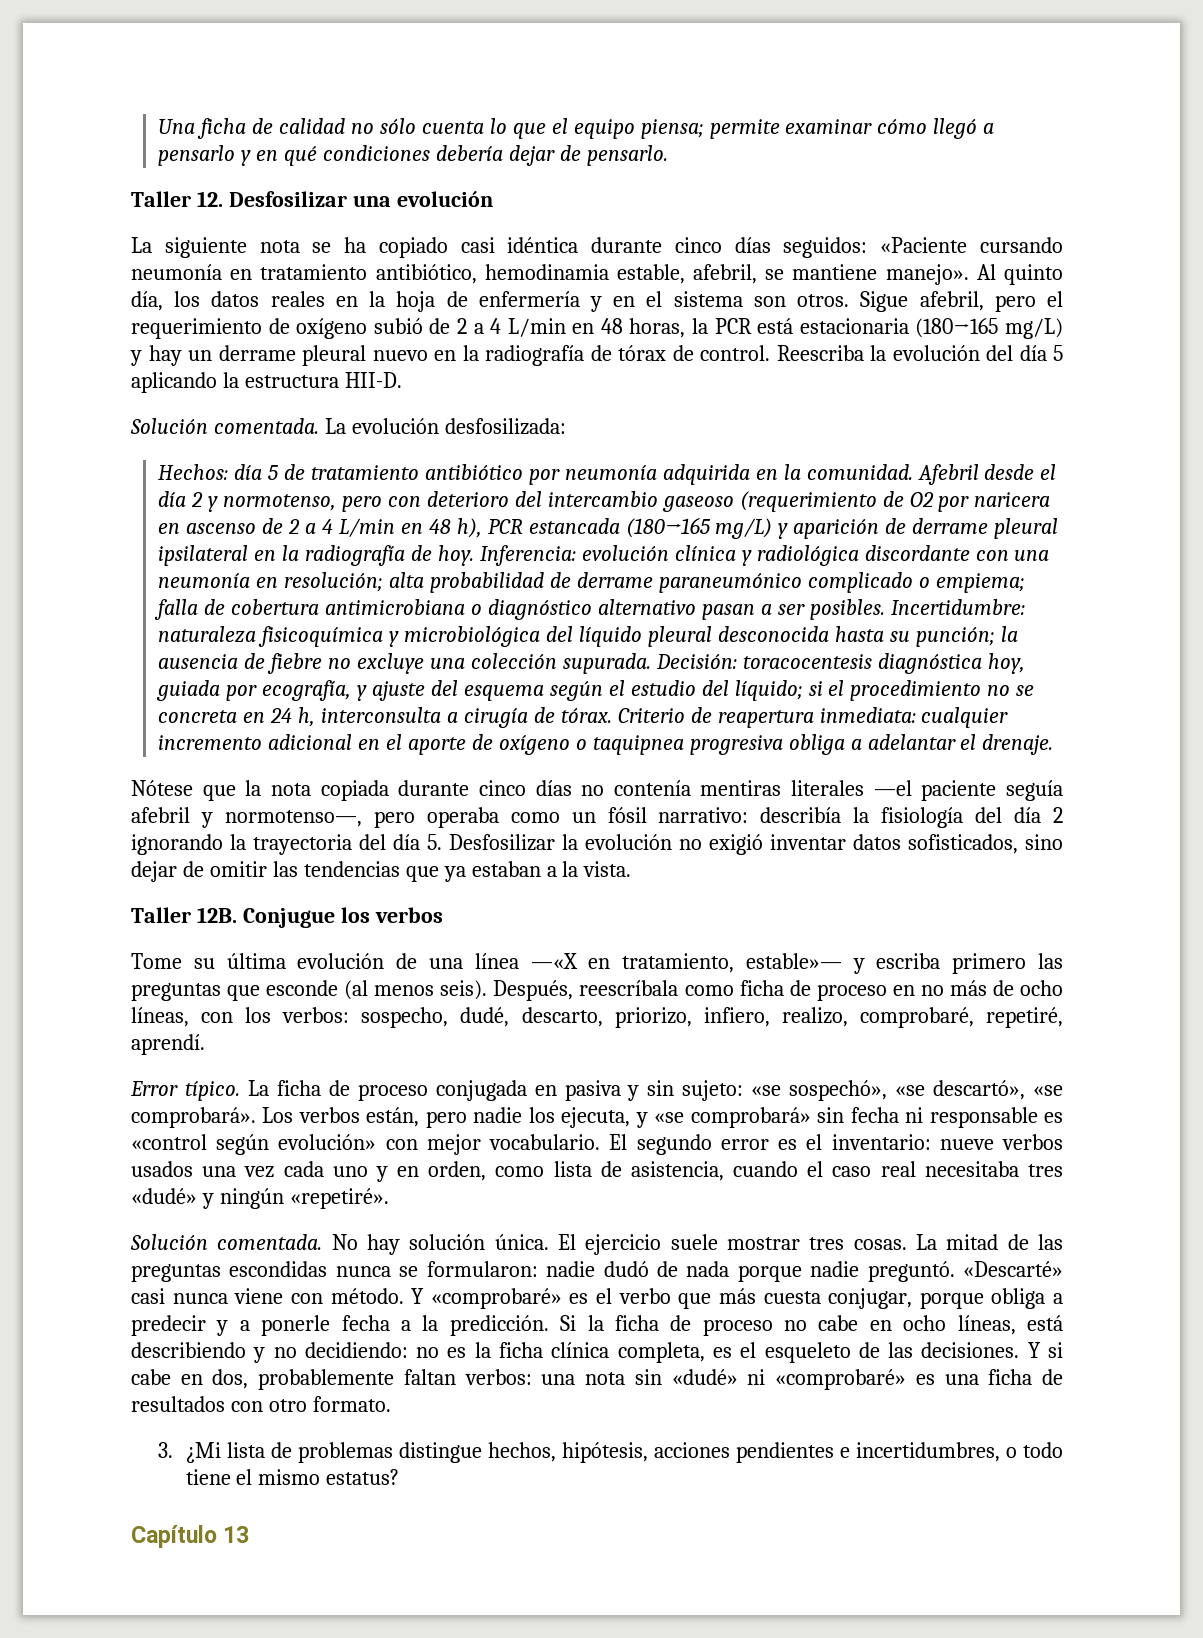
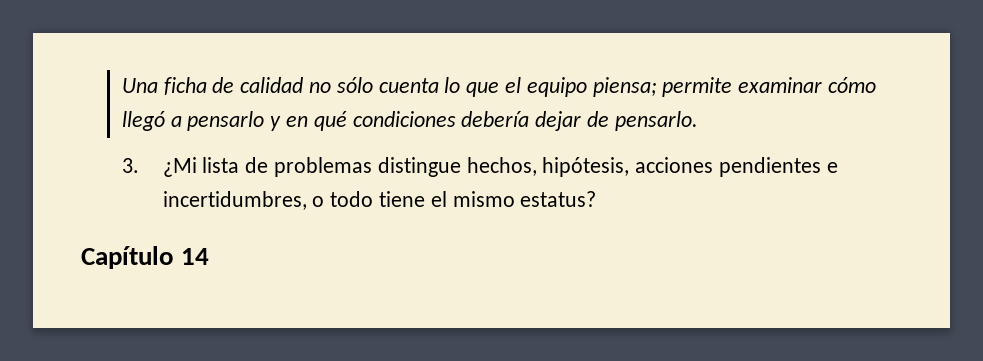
- Taller 12. Desfosilizar una evolución
- La siguiente nota se ha copiado casi idéntica durante cinco días seguidos: «Paciente cursando neumonía en tratamiento antibiótico, hemodinamia estable, afebril, se mantiene manejo». Al quinto día, los datos reales en la hoja de enfermería y en el sistema son otros. Sigue afebril, pero el requerimiento de oxígeno subió de 2 a 4 L/min en 48 horas, la PCR está estacionaria (180→165 mg/L) y hay un derrame pleural nuevo en la radiografía de tórax de control. Reescriba la evolución del día 5 aplicando la estructura HII-D.
- Solución comentada. La evolución desfosilizada:
- Hechos: día 5 de tratamiento antibiótico por neumonía adquirida en la comunidad. Afebril desde el día 2 y normotenso, pero con deterioro del intercambio gaseoso (requerimiento de O2 por naricera en ascenso de 2 a 4 L/min en 48 h), PCR estancada (180→165 mg/L) y aparición de derrame pleural ipsilateral en la radiografía de hoy. Inferencia: evolución clínica y radiológica discordante con una neumonía en resolución; alta probabilidad de derrame paraneumónico complicado o empiema; falla de cobertura antimicrobiana o diagnóstico alternativo pasan a ser posibles. Incertidumbre: naturaleza fisicoquímica y microbiológica del líquido pleural desconocida hasta su punción; la ausencia de fiebre no excluye una colección supurada. Decisión: toracocentesis diagnóstica hoy, guiada por ecografía, y ajuste del esquema según el estudio del líquido; si el procedimiento no se concreta en 24 h, interconsulta a cirugía de tórax. Criterio de reapertura inmediata: cualquier incremento adicional en el aporte de oxígeno o taquipnea progresiva obliga a adelantar el drenaje.
- Nótese que la nota copiada durante cinco días no contenía mentiras literales —el paciente seguía afebril y normotenso—, pero operaba como un fósil narrativo: describía la fisiología del día 2 ignorando la trayectoria del día 5. Desfosilizar la evolución no exigió inventar datos sofisticados, sino dejar de omitir las tendencias que ya estaban a la vista.
- Taller 12B. Conjugue los verbos
- Tome su última evolución de una línea —«X en tratamiento, estable»— y escriba primero las preguntas que esconde (al menos seis). Después, reescríbala como ficha de proceso en no más de ocho líneas, con los verbos: sospecho, dudé, descarto, priorizo, infiero, realizo, comprobaré, repetiré, aprendí.
- Error típico. La ficha de proceso conjugada en pasiva y sin sujeto: «se sospechó», «se descartó», «se comprobará». Los verbos están, pero nadie los ejecuta, y «se comprobará» sin fecha ni responsable es «control según evolución» con mejor vocabulario. El segundo error es el inventario: nueve verbos usados una vez cada uno y en orden, como lista de asistencia, cuando el caso real necesitaba tres «dudé» y ningún «repetiré».
- Solución comentada. No hay solución única. El ejercicio suele mostrar tres cosas. La mitad de las preguntas escondidas nunca se formularon: nadie dudó de nada porque nadie preguntó. «Descarté» casi nunca viene con método. Y «comprobaré» es el verbo que más cuesta conjugar, porque obliga a predecir y a ponerle fecha a la predicción. Si la ficha de proceso no cabe en ocho líneas, está describiendo y no decidiendo: no es la ficha clínica completa, es el esqueleto de las decisiones. Y si cabe en dos, probablemente faltan verbos: una nota sin «dudé» ni «comprobaré» es una ficha de resultados con otro formato.
- Capítulo 13
+ Capítulo 14

